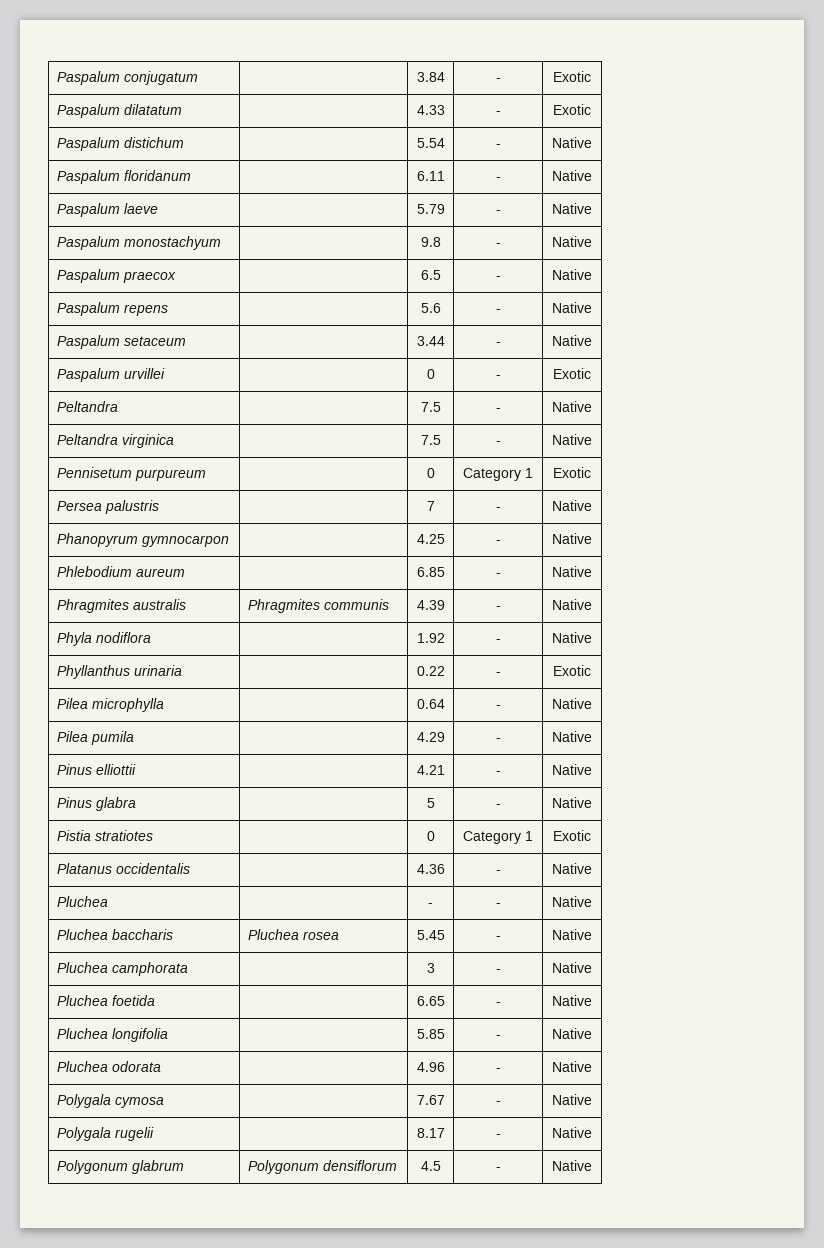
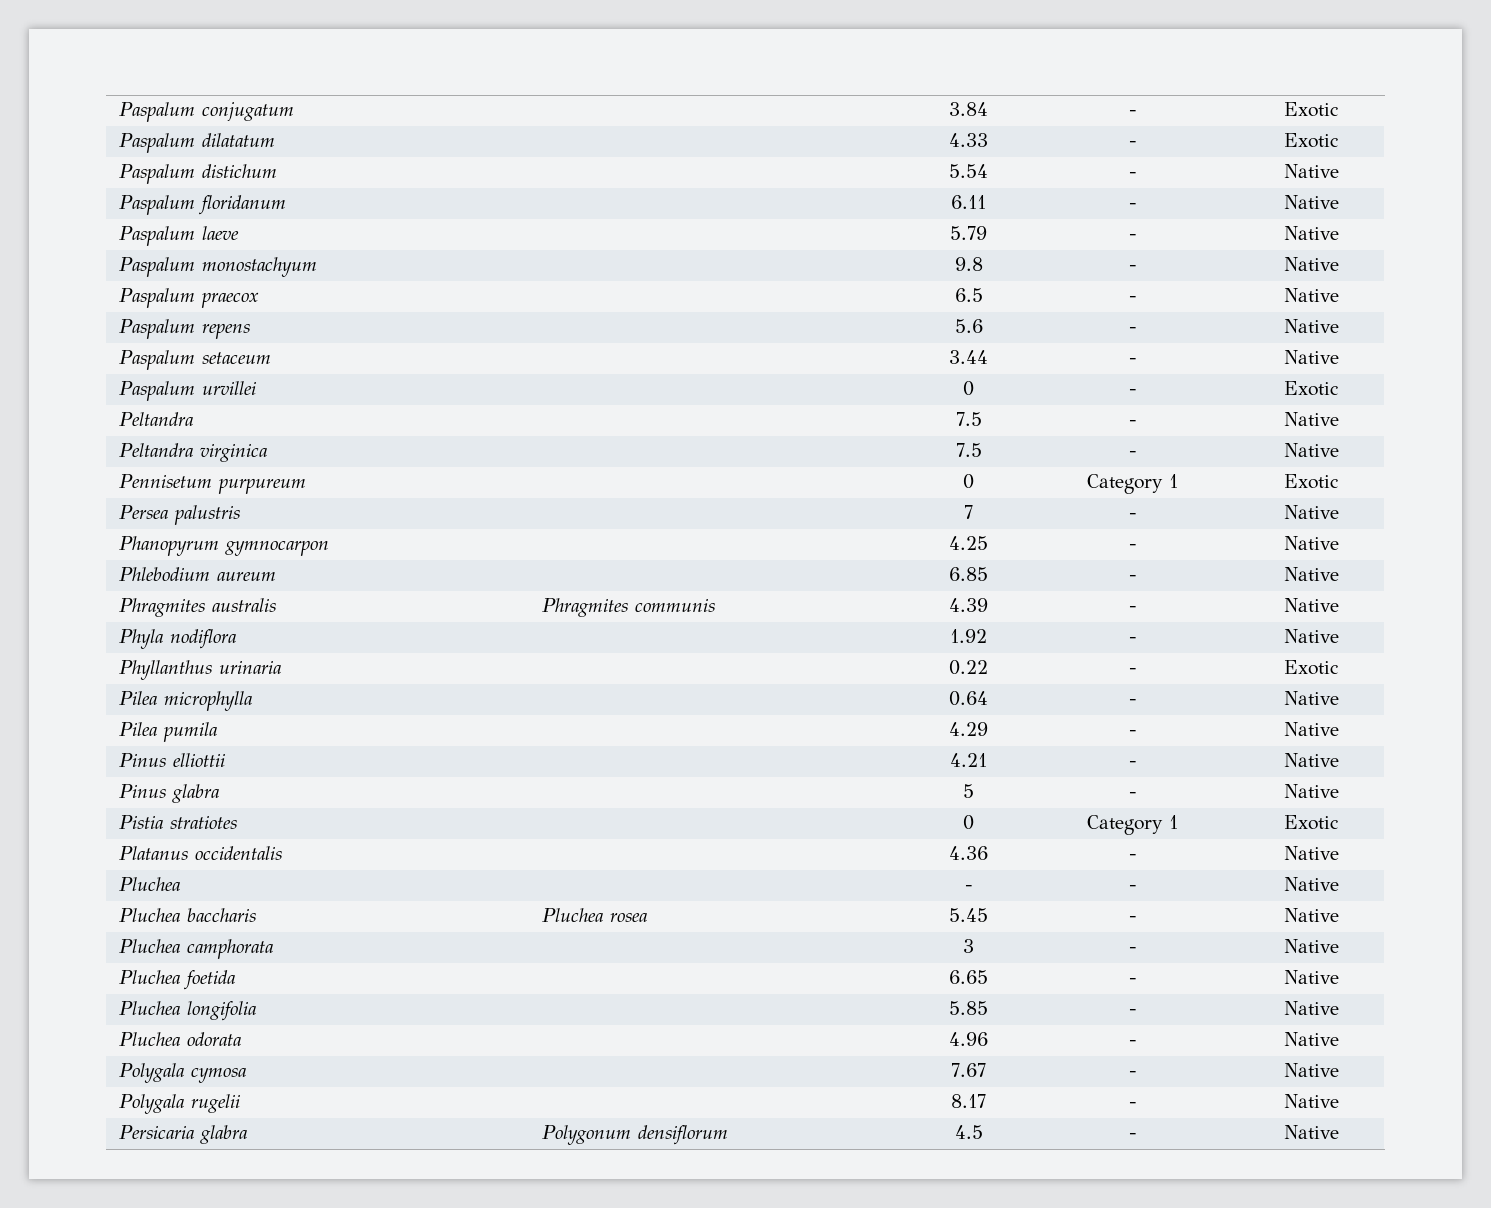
- Polygonum glabrum | Polygonum densiflorum | 4.5 | - | Native
+ Persicaria glabra | Polygonum densiflorum | 4.5 | - | Native

